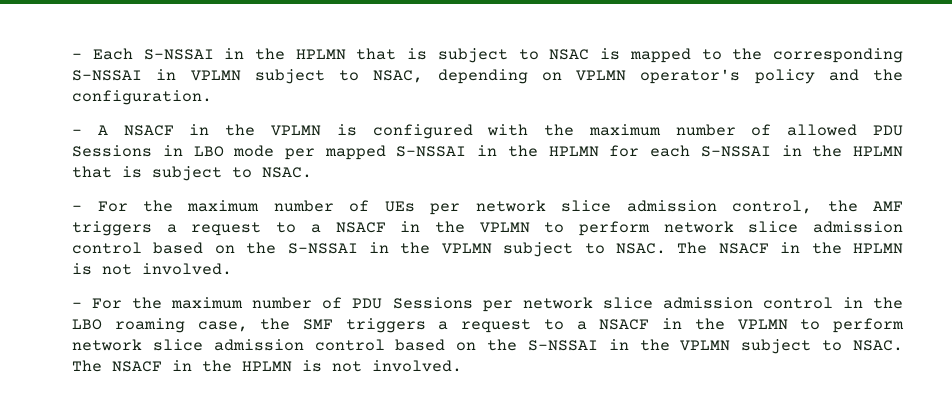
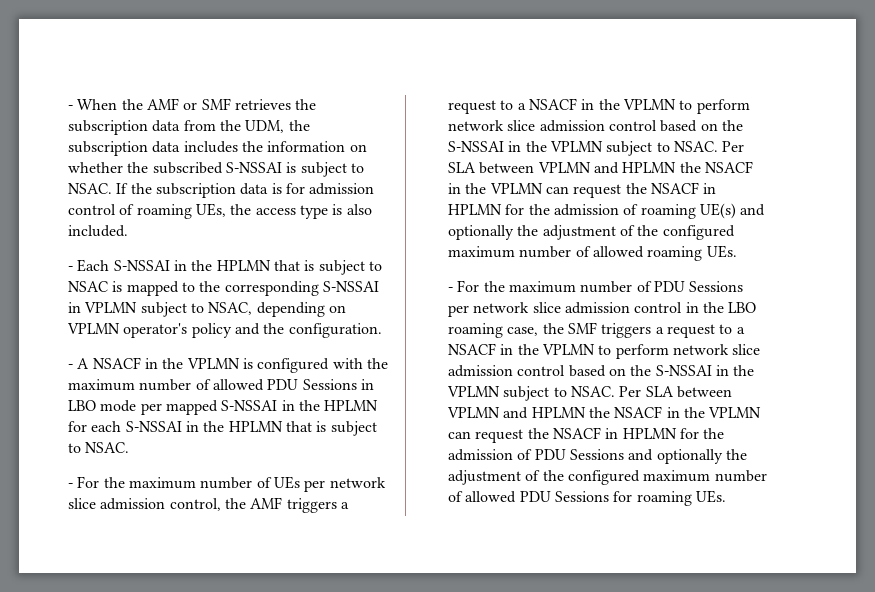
+ - When the AMF or SMF retrieves the subscription data from the UDM, the subscription data includes the information on whether the subscribed S-NSSAI is subject to NSAC. If the subscription data is for admission control of roaming UEs, the access type is also included.
- - For the maximum number of UEs per network slice admission control, the AMF triggers a request to a NSACF in the VPLMN to perform network slice admission control based on the S-NSSAI in the VPLMN subject to NSAC. The NSACF in the HPLMN is not involved.
+ - For the maximum number of UEs per network slice admission control, the AMF triggers a request to a NSACF in the VPLMN to perform network slice admission control based on the S-NSSAI in the VPLMN subject to NSAC. Per SLA between VPLMN and HPLMN the NSACF in the VPLMN can request the NSACF in HPLMN for the admission of roaming UE(s) and optionally the adjustment of the configured maximum number of allowed roaming UEs.
- - For the maximum number of PDU Sessions per network slice admission control in the LBO roaming case, the SMF triggers a request to a NSACF in the VPLMN to perform network slice admission control based on the S-NSSAI in the VPLMN subject to NSAC. The NSACF in the HPLMN is not involved.
+ - For the maximum number of PDU Sessions per network slice admission control in the LBO roaming case, the SMF triggers a request to a NSACF in the VPLMN to perform network slice admission control based on the S-NSSAI in the VPLMN subject to NSAC. Per SLA between VPLMN and HPLMN the NSACF in the VPLMN can request the NSACF in HPLMN for the admission of PDU Sessions and optionally the adjustment of the configured maximum number of allowed PDU Sessions for roaming UEs.

